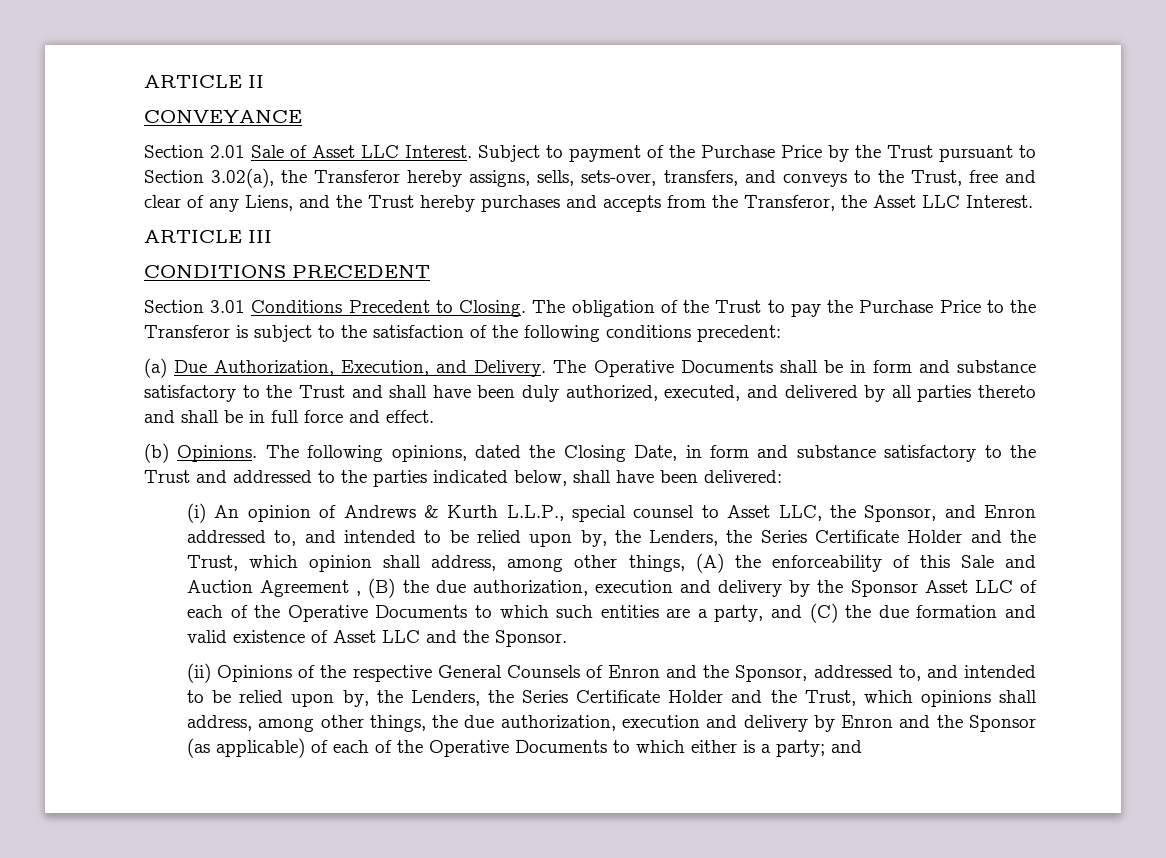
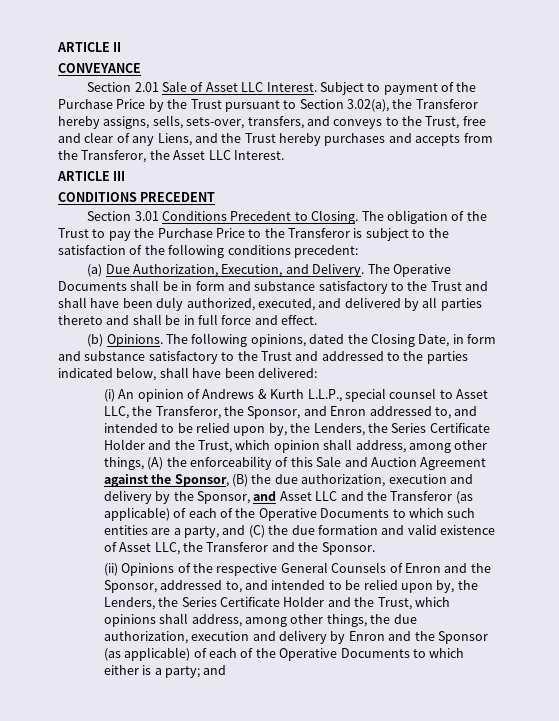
- (i) An opinion of Andrews & Kurth L.L.P., special counsel to Asset LLC, the Sponsor, and Enron addressed to, and intended to be relied upon by, the Lenders, the Series Certificate Holder and the Trust, which opinion shall address, among other things, (A) the enforceability of this Sale and Auction Agreement , (B) the due authorization, execution and delivery by the Sponsor Asset LLC of each of the Operative Documents to which such entities are a party, and (C) the due formation and valid existence of Asset LLC and the Sponsor.
+ (i) An opinion of Andrews & Kurth L.L.P., special counsel to Asset LLC, the Transferor, the Sponsor, and Enron addressed to, and intended to be relied upon by, the Lenders, the Series Certificate Holder and the Trust, which opinion shall address, among other things, (A) the enforceability of this Sale and Auction Agreement against the Sponsor, (B) the due authorization, execution and delivery by the Sponsor, and Asset LLC and the Transferor (as applicable) of each of the Operative Documents to which such entities are a party, and (C) the due formation and valid existence of Asset LLC, the Transferor and the Sponsor.

